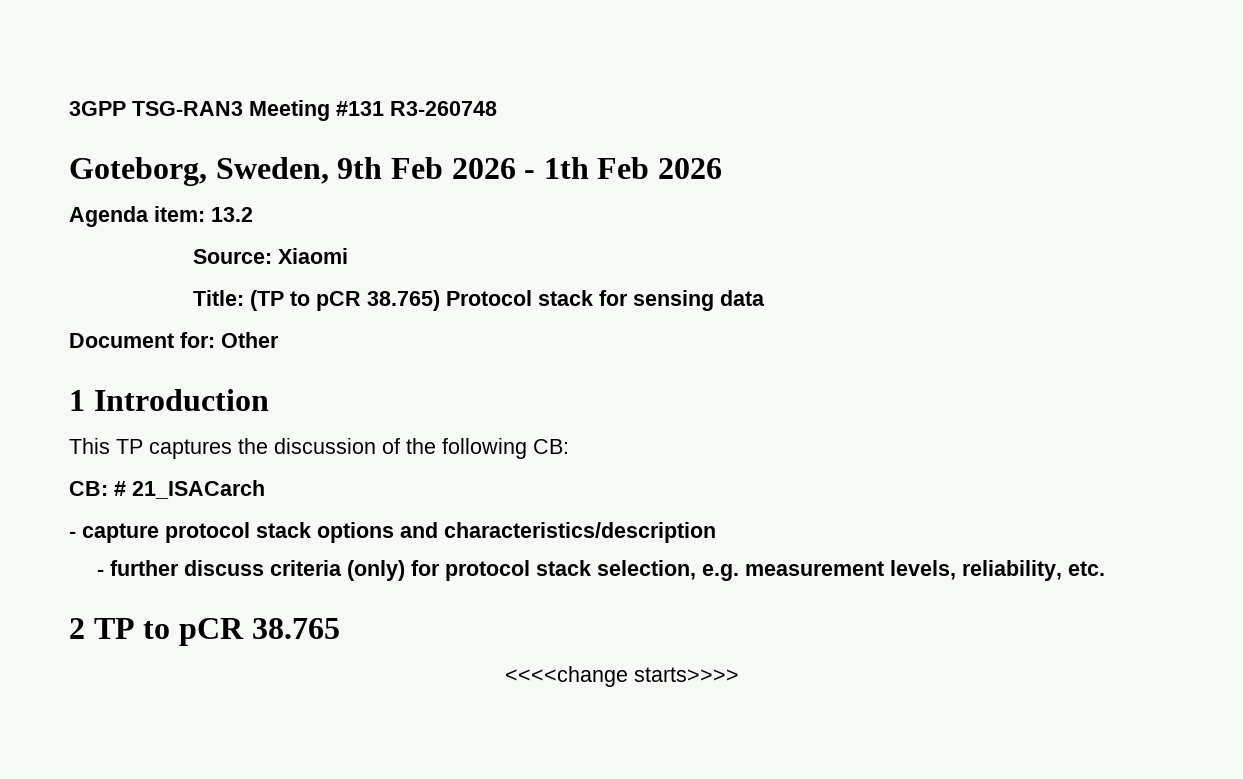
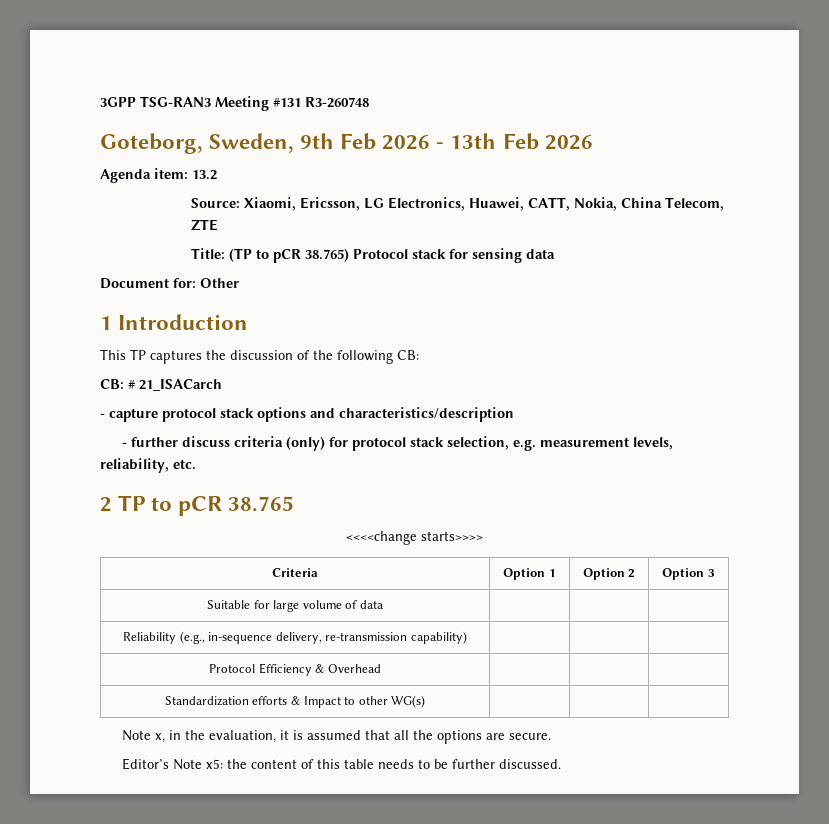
- Goteborg, Sweden, 9th Feb 2026 - 1th Feb 2026
+ Goteborg, Sweden, 9th Feb 2026 - 13th Feb 2026
- Source: Xiaomi
+ Source: Xiaomi, Ericsson, LG Electronics, Huawei, CATT, Nokia, China Telecom, ZTE
+ Criteria | Option 1 | Option 2 | Option 3
+ Suitable for large volume of data | | |
+ Reliability (e.g., in-sequence delivery, re-transmission capability) | | |
+ Protocol Efficiency & Overhead | | |
+ Standardization efforts & Impact to other WG(s) | | |
+ Note x, in the evaluation, it is assumed that all the options are secure.
+ Editor’s Note x5: the content of this table needs to be further discussed.

